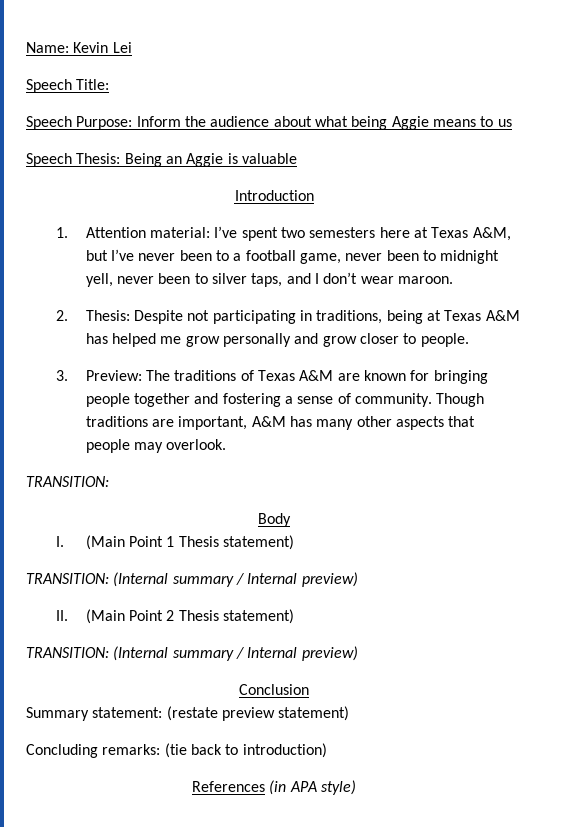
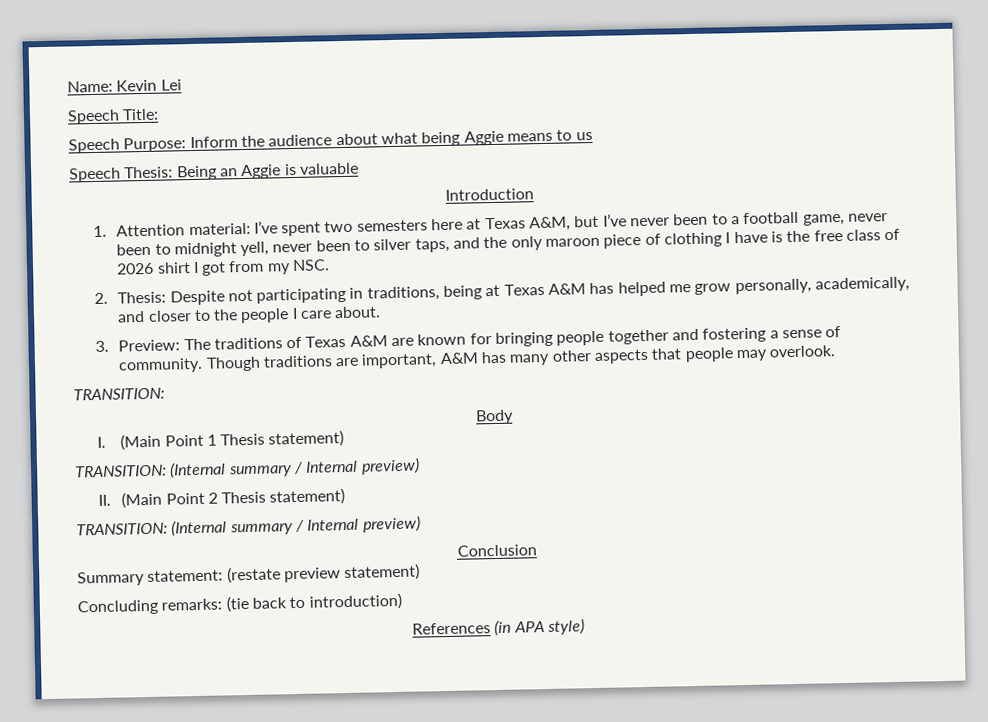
- 1. Attention material: I’ve spent two semesters here at Texas A&M, but I’ve never been to a football game, never been to midnight yell, never been to silver taps, and I don’t wear maroon.
+ 1. Attention material: I’ve spent two semesters here at Texas A&M, but I’ve never been to a football game, never been to midnight yell, never been to silver taps, and the only maroon piece of clothing I have is the free class of 2026 shirt I got from my NSC.
- 2. Thesis: Despite not participating in traditions, being at Texas A&M has helped me grow personally and grow closer to people.
+ 2. Thesis: Despite not participating in traditions, being at Texas A&M has helped me grow personally, academically, and closer to the people I care about.

